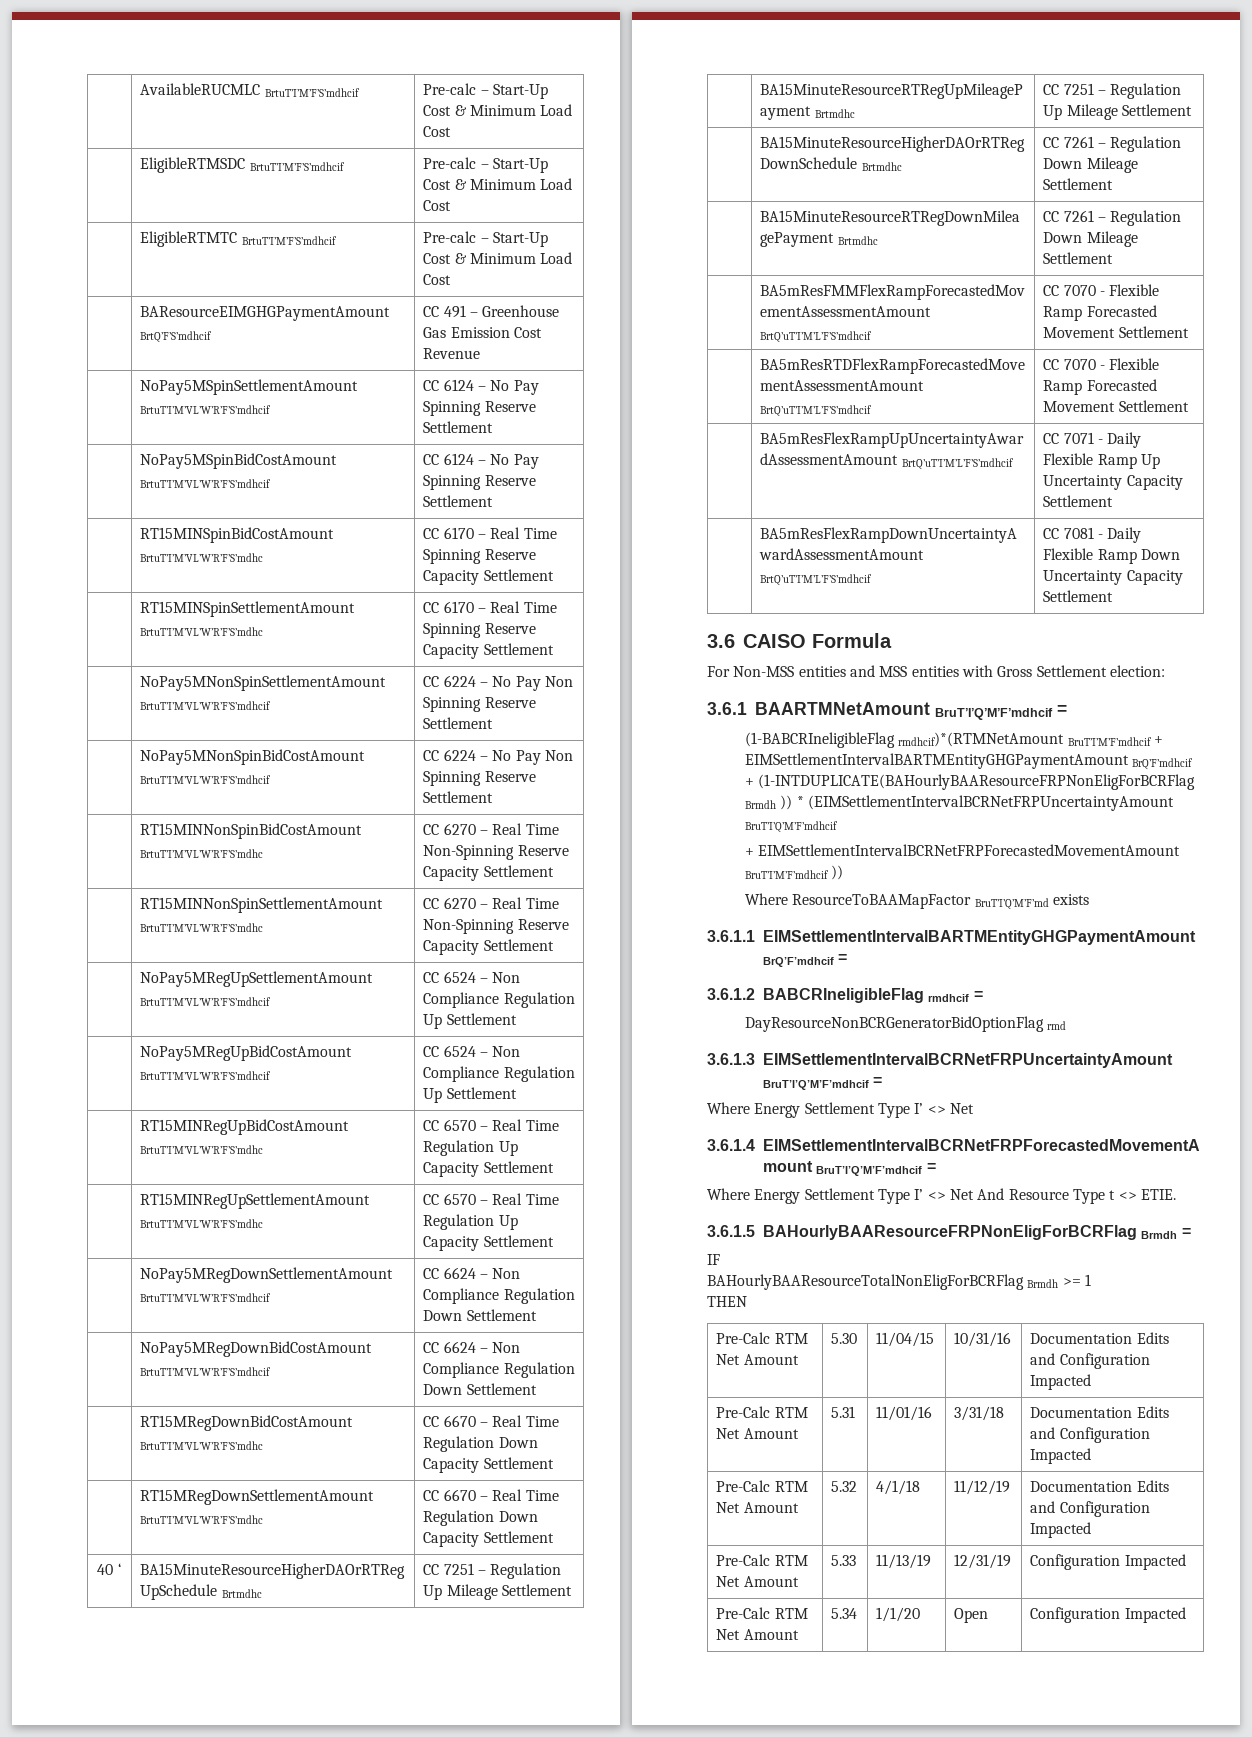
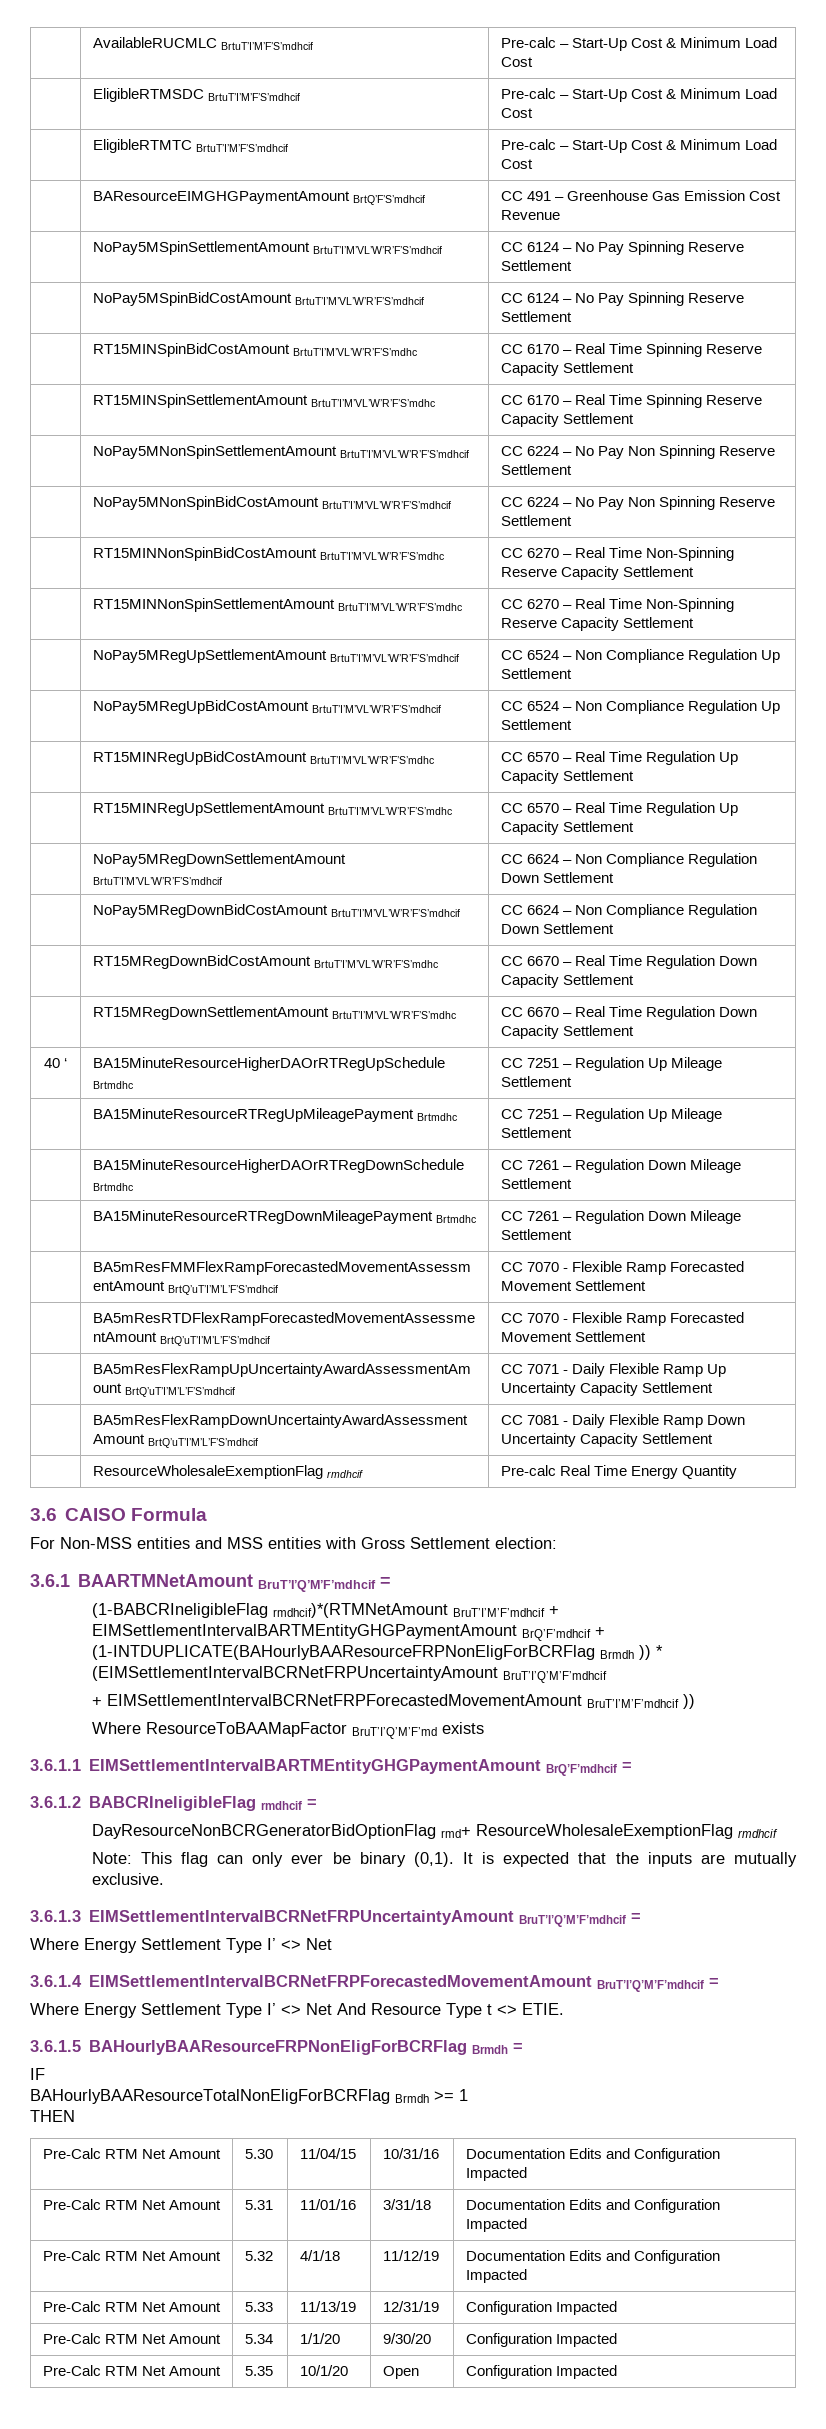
+ | ResourceWholesaleExemptionFlag rmdhcif | Pre-calc Real Time Energy Quantity
- DayResourceNonBCRGeneratorBidOptionFlag rmd
+ DayResourceNonBCRGeneratorBidOptionFlag rmd+ ResourceWholesaleExemptionFlag rmdhcif
+ Note: This flag can only ever be binary (0,1). It is expected that the inputs are mutually exclusive.
- Pre-Calc RTM Net Amount | 5.34 | 1/1/20 | Open | Configuration Impacted
+ Pre-Calc RTM Net Amount | 5.34 | 1/1/20 | 9/30/20 | Configuration Impacted
+ Pre-Calc RTM Net Amount | 5.35 | 10/1/20 | Open | Configuration Impacted

